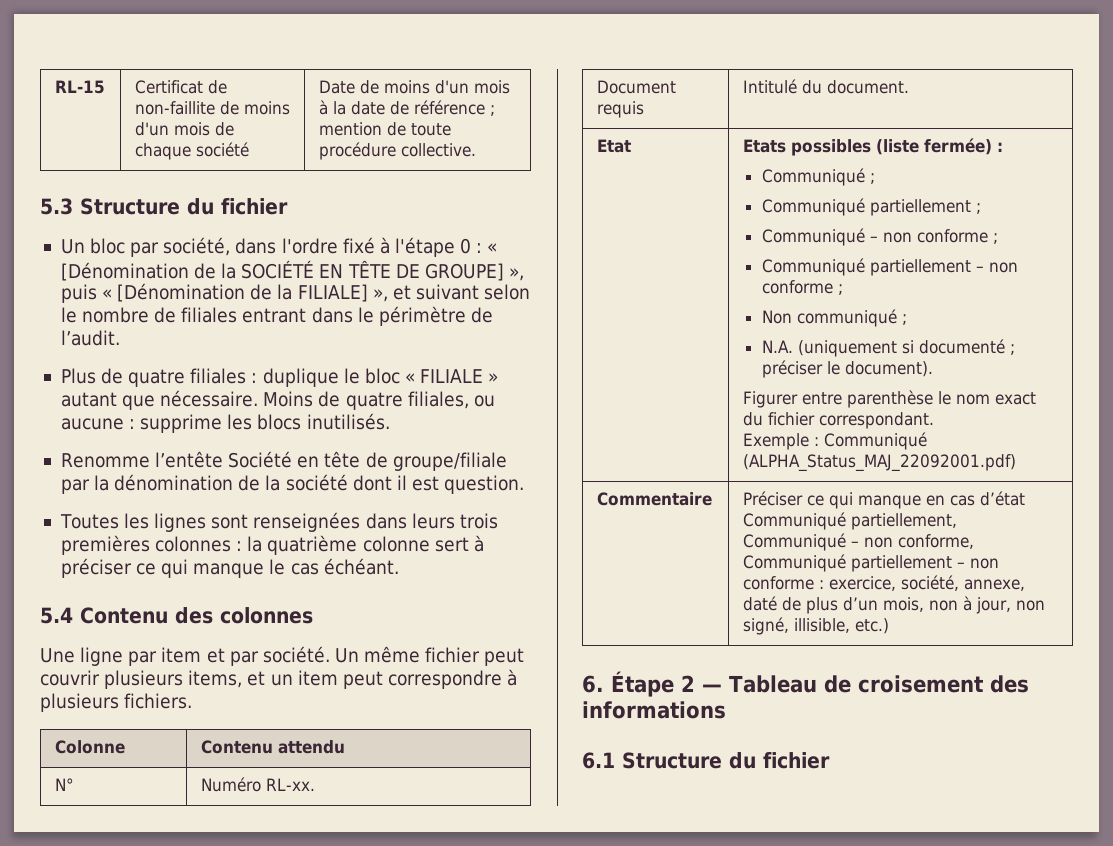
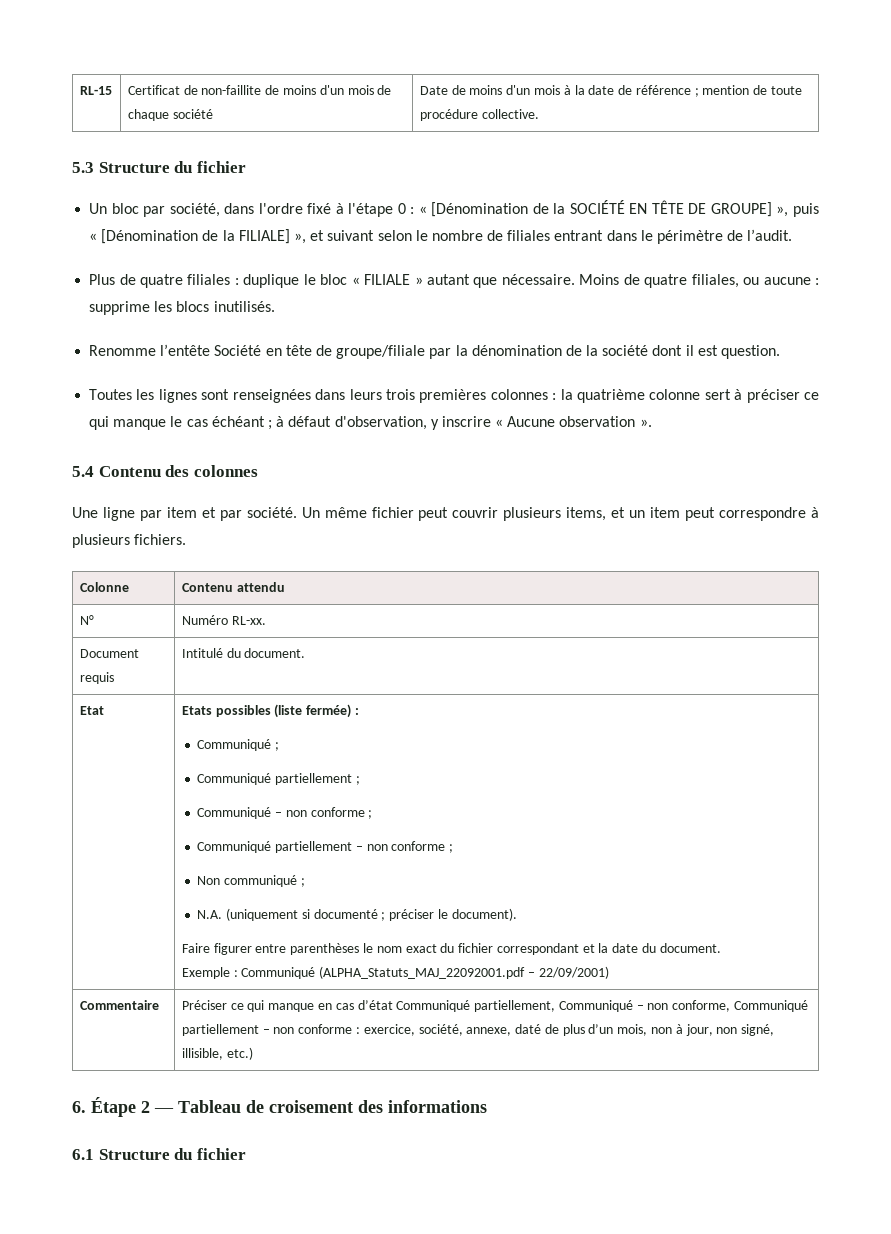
- Toutes les lignes sont renseignées dans leurs trois premières colonnes : la quatrième colonne sert à préciser ce qui manque le cas échéant.
+ Toutes les lignes sont renseignées dans leurs trois premières colonnes : la quatrième colonne sert à préciser ce qui manque le cas échéant ; à défaut d'observation, y inscrire « Aucune observation ».
- Figurer entre parenthèse le nom exact du fichier correspondant.
+ Faire figurer entre parenthèses le nom exact du fichier correspondant et la date du document.
- Exemple : Communiqué (ALPHA_Status_MAJ_22092001.pdf)
+ Exemple : Communiqué (ALPHA_Statuts_MAJ_22092001.pdf – 22/09/2001)

